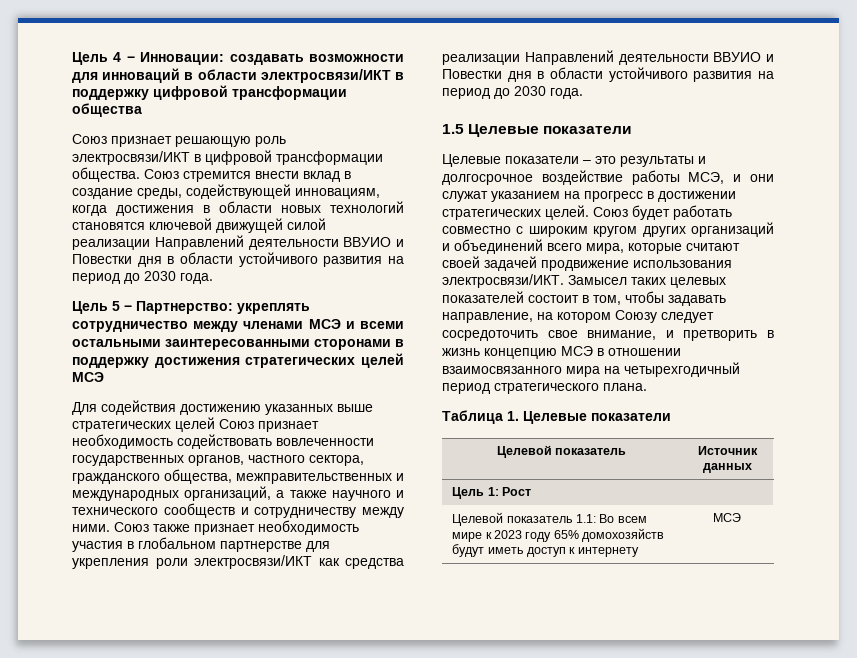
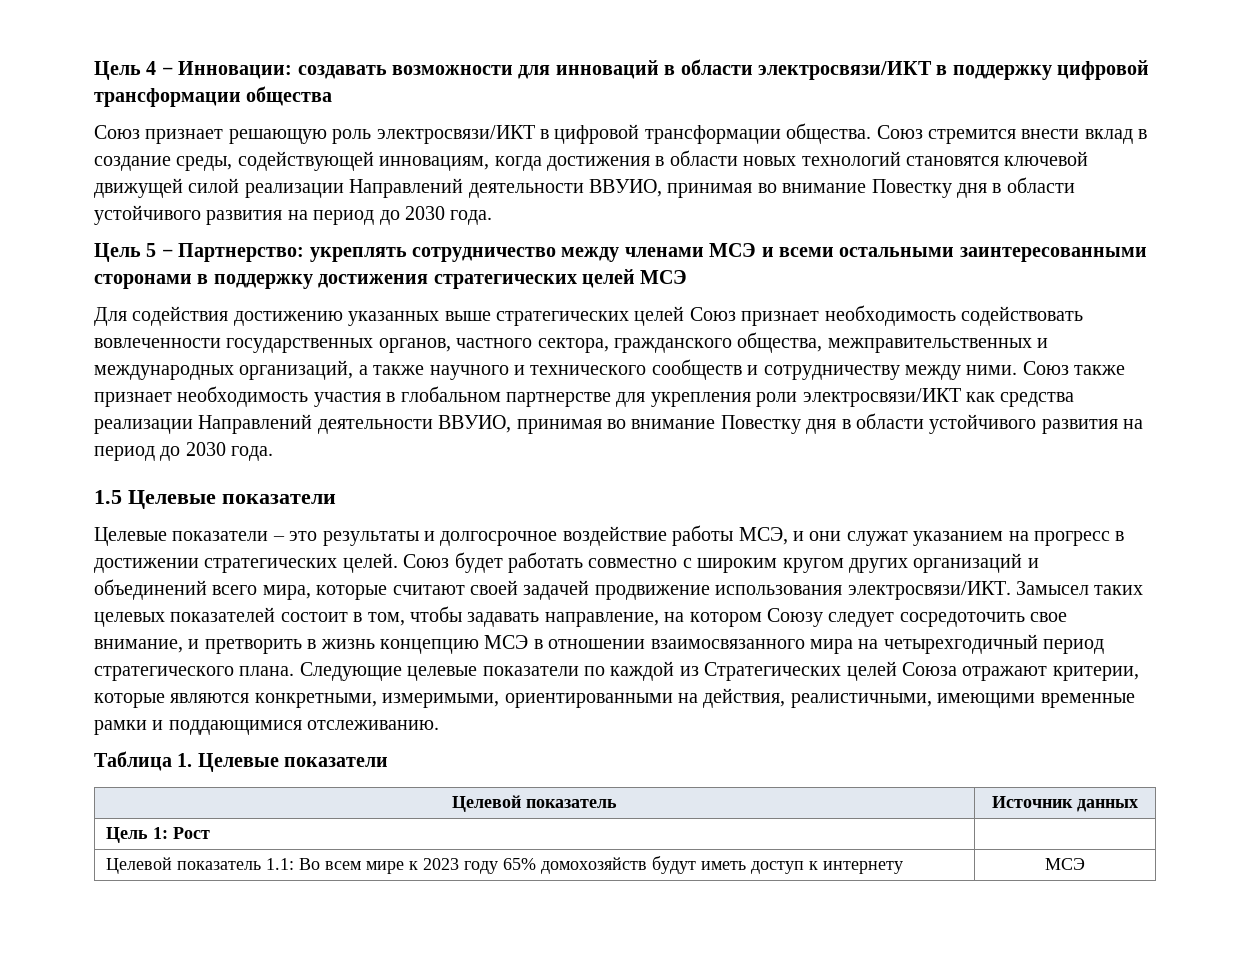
- Союз стремится внести вклад в создание среды, содействующей инновациям, когда достижения в области новых технологий становятся ключевой движущей силой реализации Направлений деятельности ВВУИО и Повестки дня в области устойчивого развития на период до 2030 года.
+ Союз стремится внести вклад в создание среды, содействующей инновациям, когда достижения в области новых технологий становятся ключевой движущей силой реализации Направлений деятельности ВВУИО, принимая во внимание Повестку дня в области устойчивого развития на период до 2030 года.
- Союз также признает необходимость участия в глобальном партнерстве для укрепления роли электросвязи/ИКТ как средства реализации Направлений деятельности ВВУИО и Повестки дня в области устойчивого развития на период до 2030 года.
+ Союз также признает необходимость участия в глобальном партнерстве для укрепления роли электросвязи/ИКТ как средства реализации Направлений деятельности ВВУИО, принимая во внимание Повестку дня в области устойчивого развития на период до 2030 года.
+ Следующие целевые показатели по каждой из Стратегических целей Союза отражают критерии, которые являются конкретными, измеримыми, ориентированными на действия, реалистичными, имеющими временные рамки и поддающимися отслеживанию.

